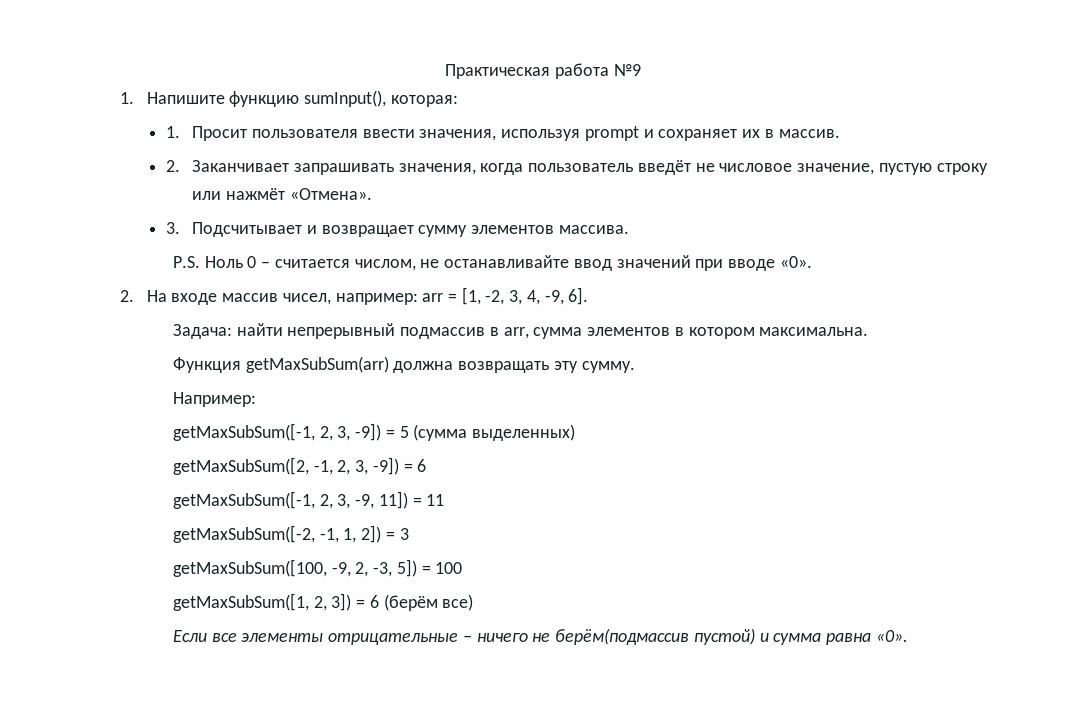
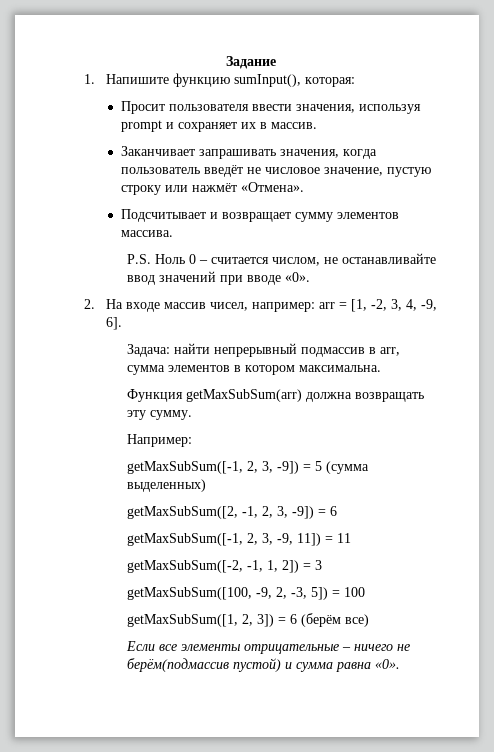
- Практическая работа №9
+ Задание
- 1. Просит пользователя ввести значения, используя prompt и сохраняет их в массив.
+ Просит пользователя ввести значения, используя prompt и сохраняет их в массив.
- 2. Заканчивает запрашивать значения, когда пользователь введёт не числовое значение, пустую строку или нажмёт «Отмена».
+ Заканчивает запрашивать значения, когда пользователь введёт не числовое значение, пустую строку или нажмёт «Отмена».
- 3. Подсчитывает и возвращает сумму элементов массива.
+ Подсчитывает и возвращает сумму элементов массива.

